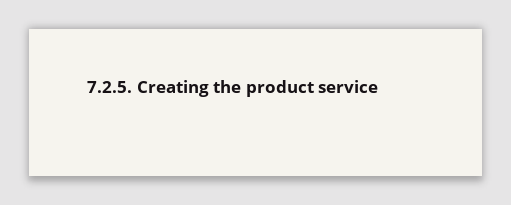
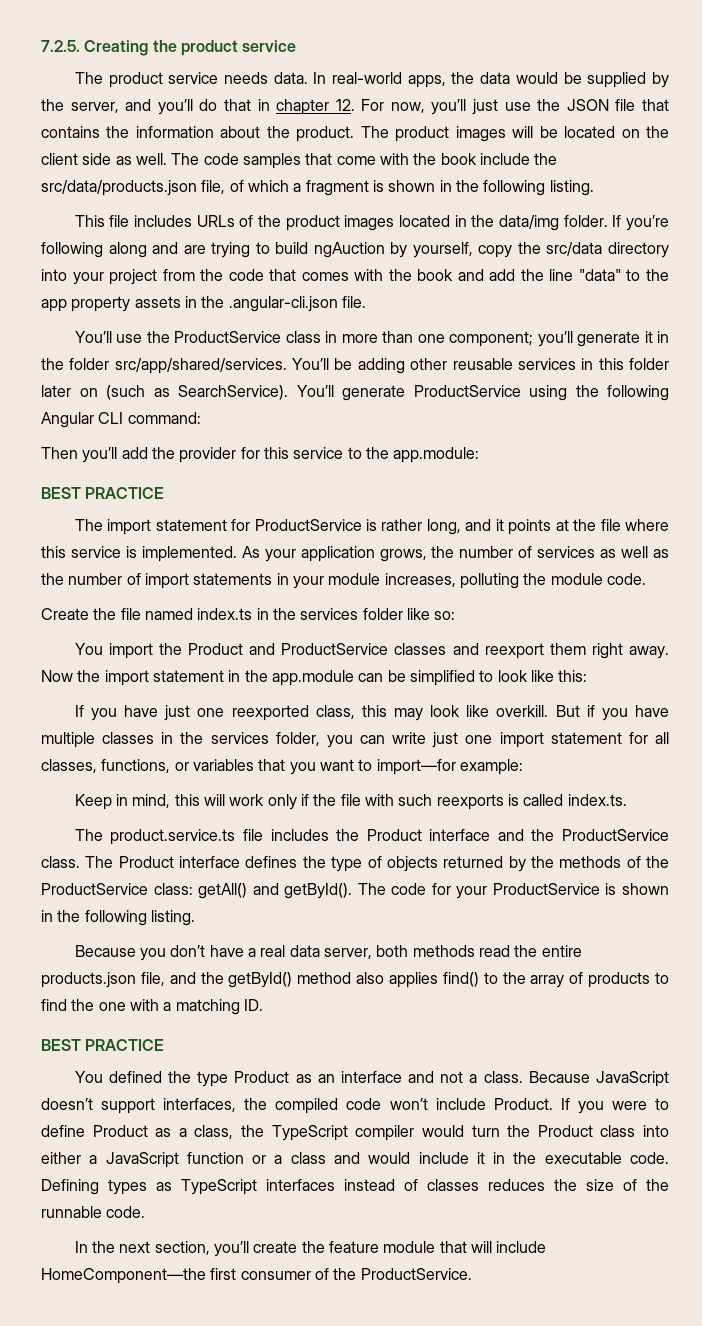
+ The product service needs data. In real-world apps, the data would be supplied by the server, and you’ll do that in chapter 12. For now, you’ll just use the JSON file that contains the information about the product. The product images will be located on the client side as well. The code samples that come with the book include the src/data/products.json file, of which a fragment is shown in the following listing.
+ This file includes URLs of the product images located in the data/img folder. If you’re following along and are trying to build ngAuction by yourself, copy the src/data directory into your project from the code that comes with the book and add the line "data" to the app property assets in the .angular-cli.json file.
+ You’ll use the ProductService class in more than one component; you’ll generate it in the folder src/app/shared/services. You’ll be adding other reusable services in this folder later on (such as SearchService). You’ll generate ProductService using the following Angular CLI command:
+ Then you’ll add the provider for this service to the app.module:
+ BEST PRACTICE
+ The import statement for ProductService is rather long, and it points at the file where this service is implemented. As your application grows, the number of services as well as the number of import statements in your module increases, polluting the module code.
+ Create the file named index.ts in the services folder like so:
+ You import the Product and ProductService classes and reexport them right away. Now the import statement in the app.module can be simplified to look like this:
+ If you have just one reexported class, this may look like overkill. But if you have multiple classes in the services folder, you can write just one import statement for all classes, functions, or variables that you want to import—for example:
+ Keep in mind, this will work only if the file with such reexports is called index.ts.
+ The product.service.ts file includes the Product interface and the ProductService class. The Product interface defines the type of objects returned by the methods of the ProductService class: getAll() and getById(). The code for your ProductService is shown in the following listing.
+ Because you don’t have a real data server, both methods read the entire products.json file, and the getById() method also applies find() to the array of products to find the one with a matching ID.
+ BEST PRACTICE
+ You defined the type Product as an interface and not a class. Because JavaScript doesn’t support interfaces, the compiled code won’t include Product. If you were to define Product as a class, the TypeScript compiler would turn the Product class into either a JavaScript function or a class and would include it in the executable code. Defining types as TypeScript interfaces instead of classes reduces the size of the runnable code.
+ In the next section, you’ll create the feature module that will include HomeComponent—the first consumer of the ProductService.

